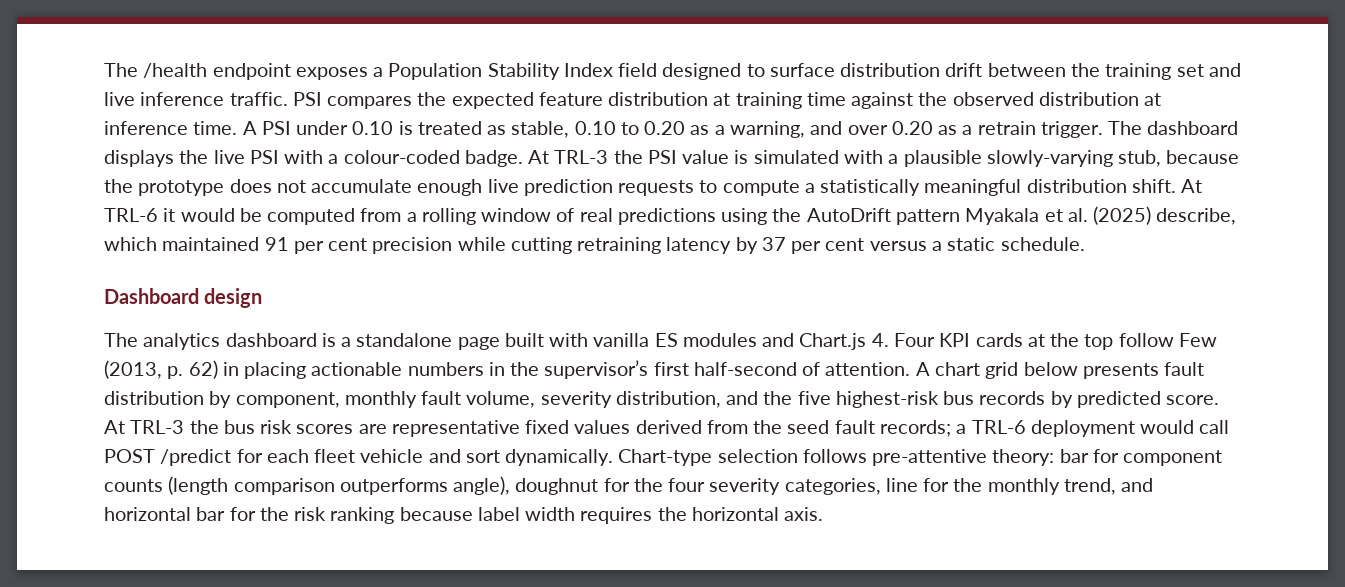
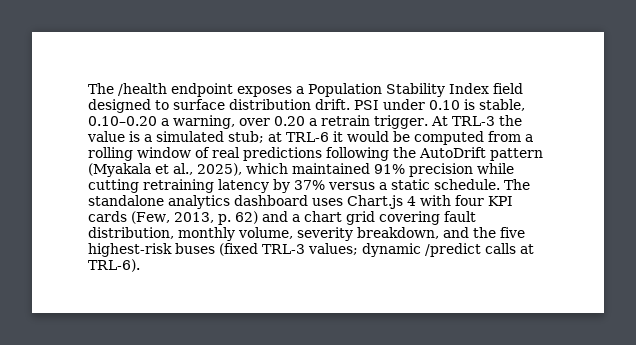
- The /health endpoint exposes a Population Stability Index field designed to surface distribution drift between the training set and live inference traffic. PSI compares the expected feature distribution at training time against the observed distribution at inference time. A PSI under 0.10 is treated as stable, 0.10 to 0.20 as a warning, and over 0.20 as a retrain trigger.
+ The /health endpoint exposes a Population Stability Index field designed to surface distribution drift. PSI under 0.10 is stable, 0.10–0.20 a warning, over 0.20 a retrain trigger.
- The dashboard displays the live PSI with a colour-coded badge. At TRL-3 the PSI value is simulated with a plausible slowly-varying stub, because the prototype does not accumulate enough live prediction requests to compute a statistically meaningful distribution shift. At TRL-6 it would be computed from a rolling window of real predictions using the AutoDrift pattern Myakala et al. (2025) describe, which maintained 91 per cent precision while cutting retraining latency by 37 per cent versus a static schedule.
- Dashboard design
- The analytics dashboard is a standalone page built with vanilla ES modules and Chart.js 4. Four KPI cards at the top follow Few (2013, p. 62) in placing actionable numbers in the supervisor’s first half-second of attention. A chart grid below presents fault distribution by component, monthly fault volume, severity distribution, and the five highest-risk bus records by predicted score. At TRL-3 the bus risk scores are representative fixed values derived from the seed fault records; a TRL-6 deployment would call POST /predict for each fleet vehicle and sort dynamically. Chart-type selection follows pre-attentive theory: bar for component counts (length comparison outperforms angle), doughnut for the four severity categories, line for the monthly trend, and horizontal bar for the risk ranking because label width requires the horizontal axis.
+ At TRL-3 the value is a simulated stub; at TRL-6 it would be computed from a rolling window of real predictions following the AutoDrift pattern (Myakala et al., 2025), which maintained 91% precision while cutting retraining latency by 37% versus a static schedule. The standalone analytics dashboard uses Chart.js 4 with four KPI cards (Few, 2013, p. 62) and a chart grid covering fault distribution, monthly volume, severity breakdown, and the five highest-risk buses (fixed TRL-3 values; dynamic /predict calls at TRL-6).

